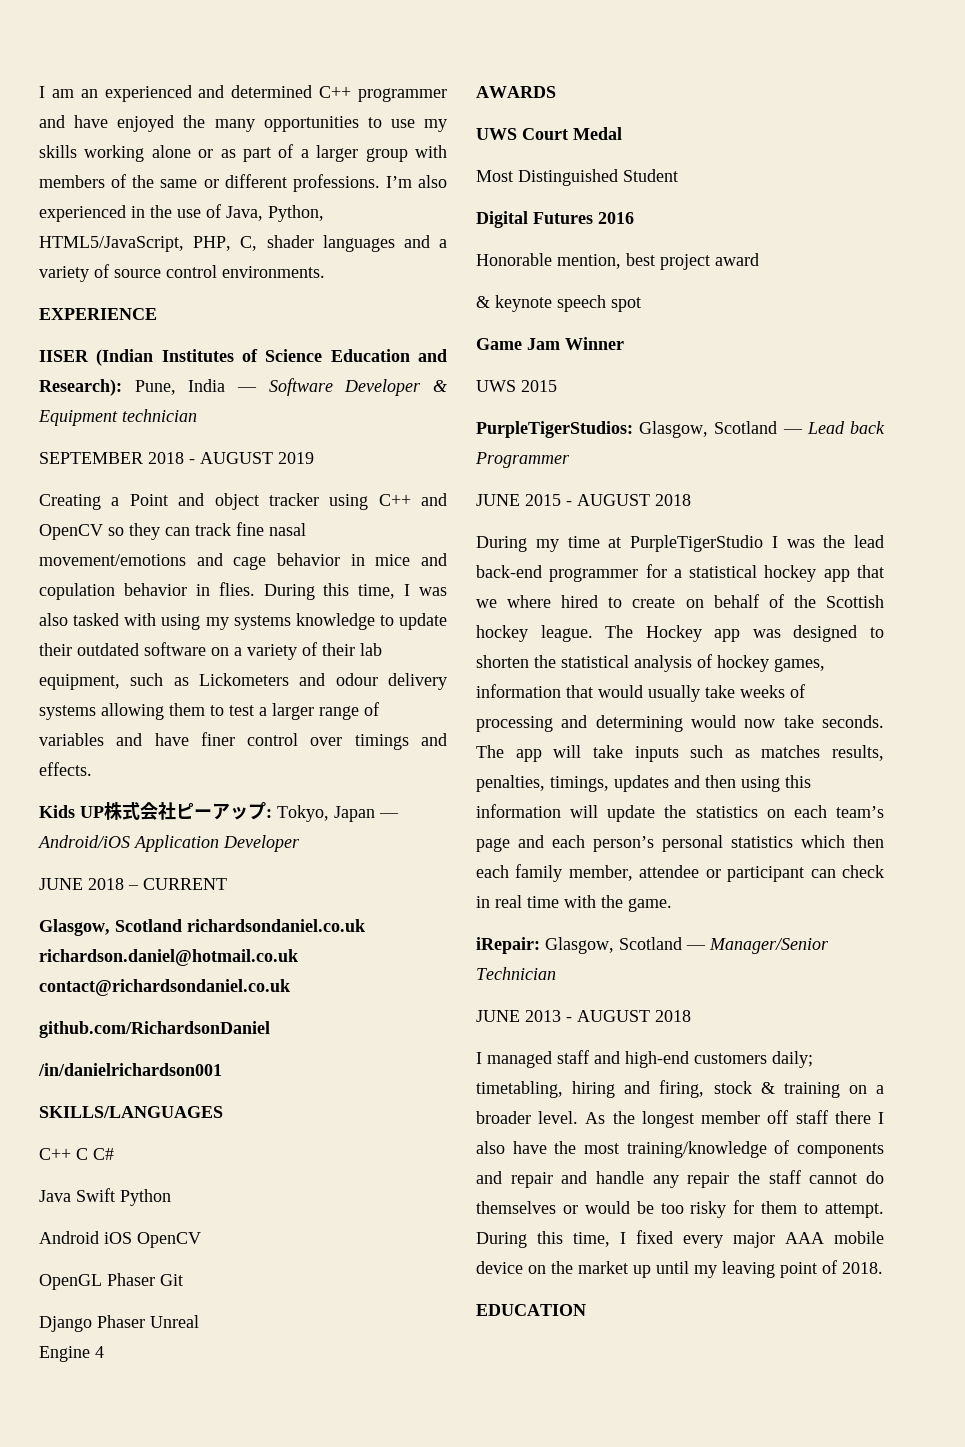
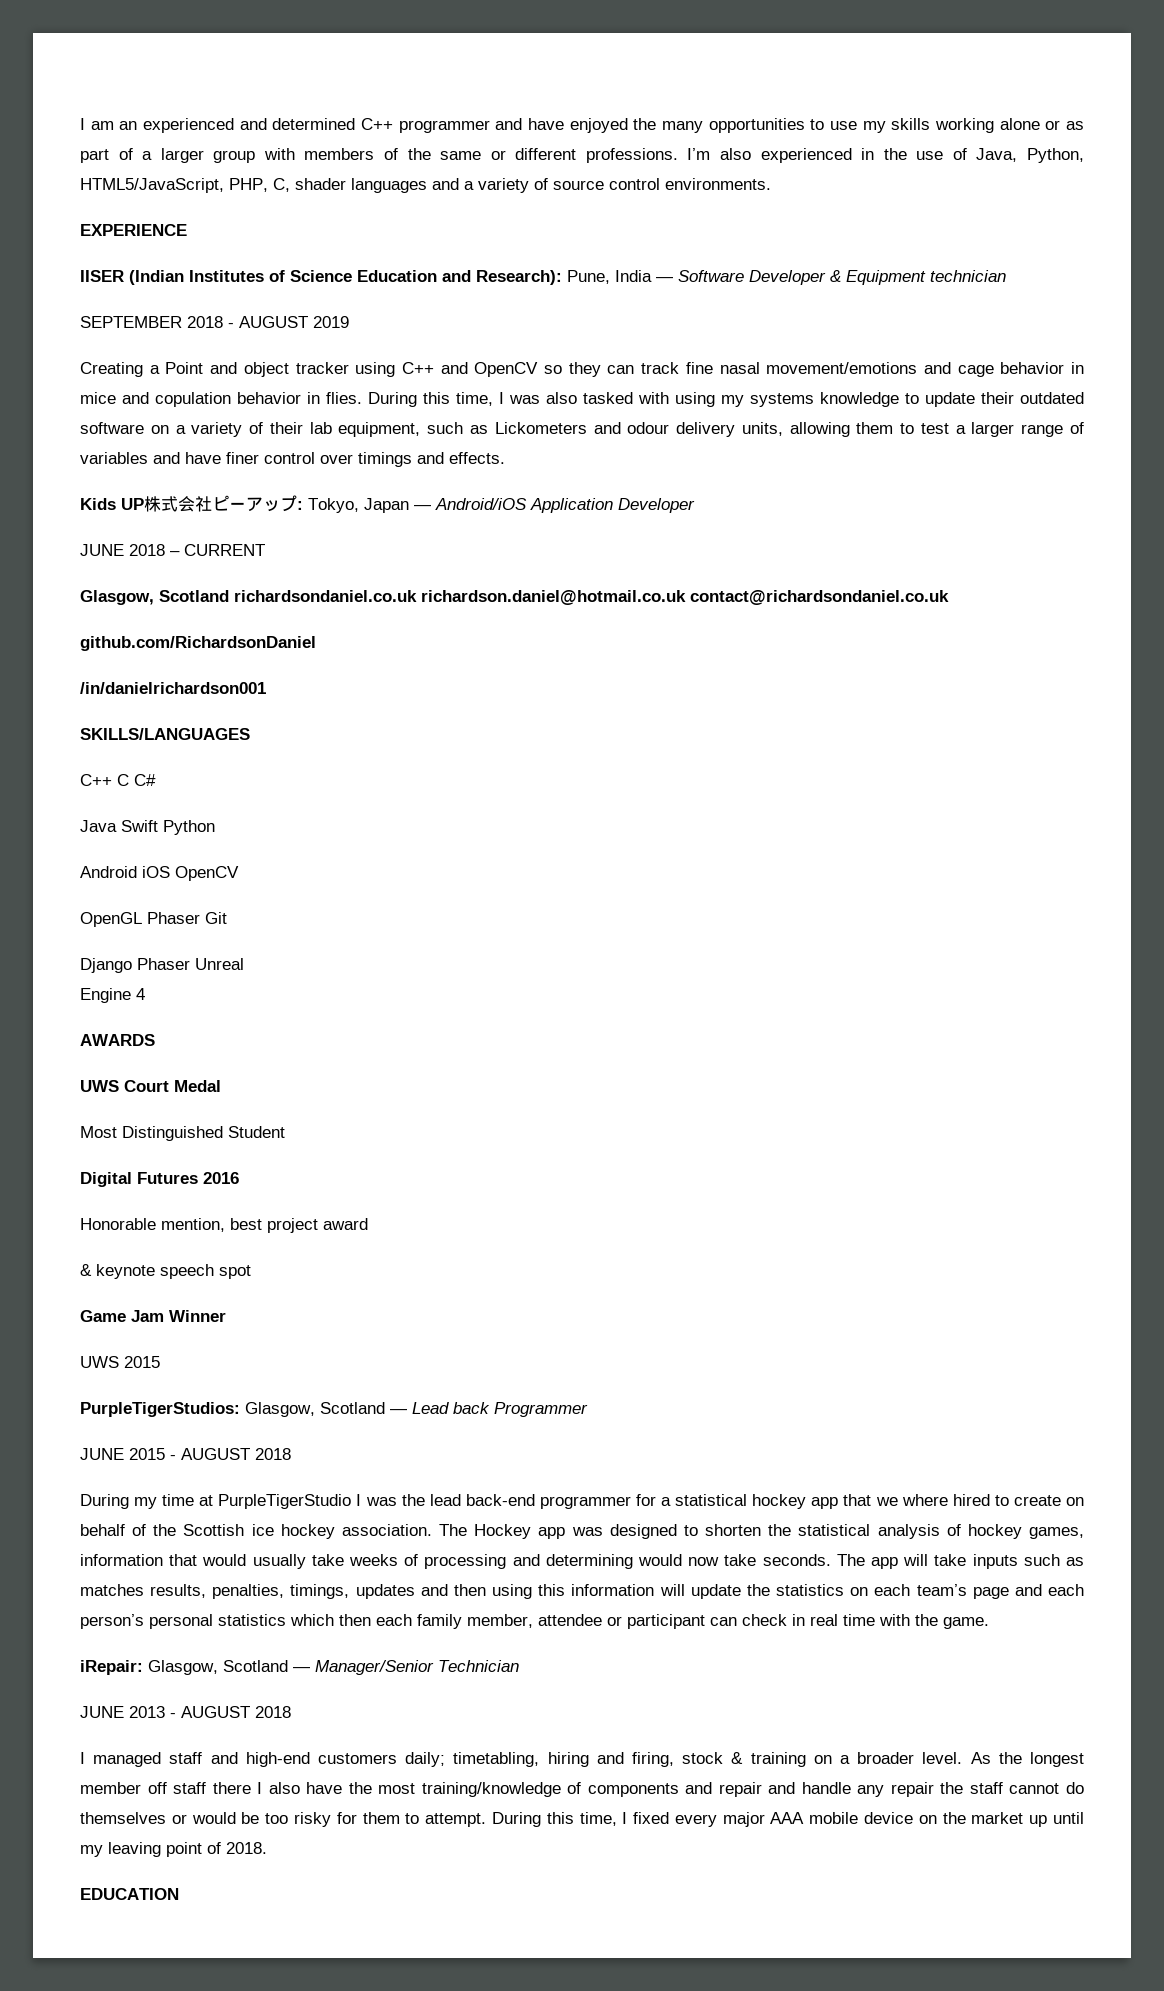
- During this time, I was also tasked with using my systems knowledge to update their outdated software on a variety of their lab equipment, such as Lickometers and odour delivery systems allowing them to test a larger range of variables and have finer control over timings and effects.
+ During this time, I was also tasked with using my systems knowledge to update their outdated software on a variety of their lab equipment, such as Lickometers and odour delivery units, allowing them to test a larger range of variables and have finer control over timings and effects.
- During my time at PurpleTigerStudio I was the lead back-end programmer for a statistical hockey app that we where hired to create on behalf of the Scottish hockey league.
+ During my time at PurpleTigerStudio I was the lead back-end programmer for a statistical hockey app that we where hired to create on behalf of the Scottish ice hockey association.

